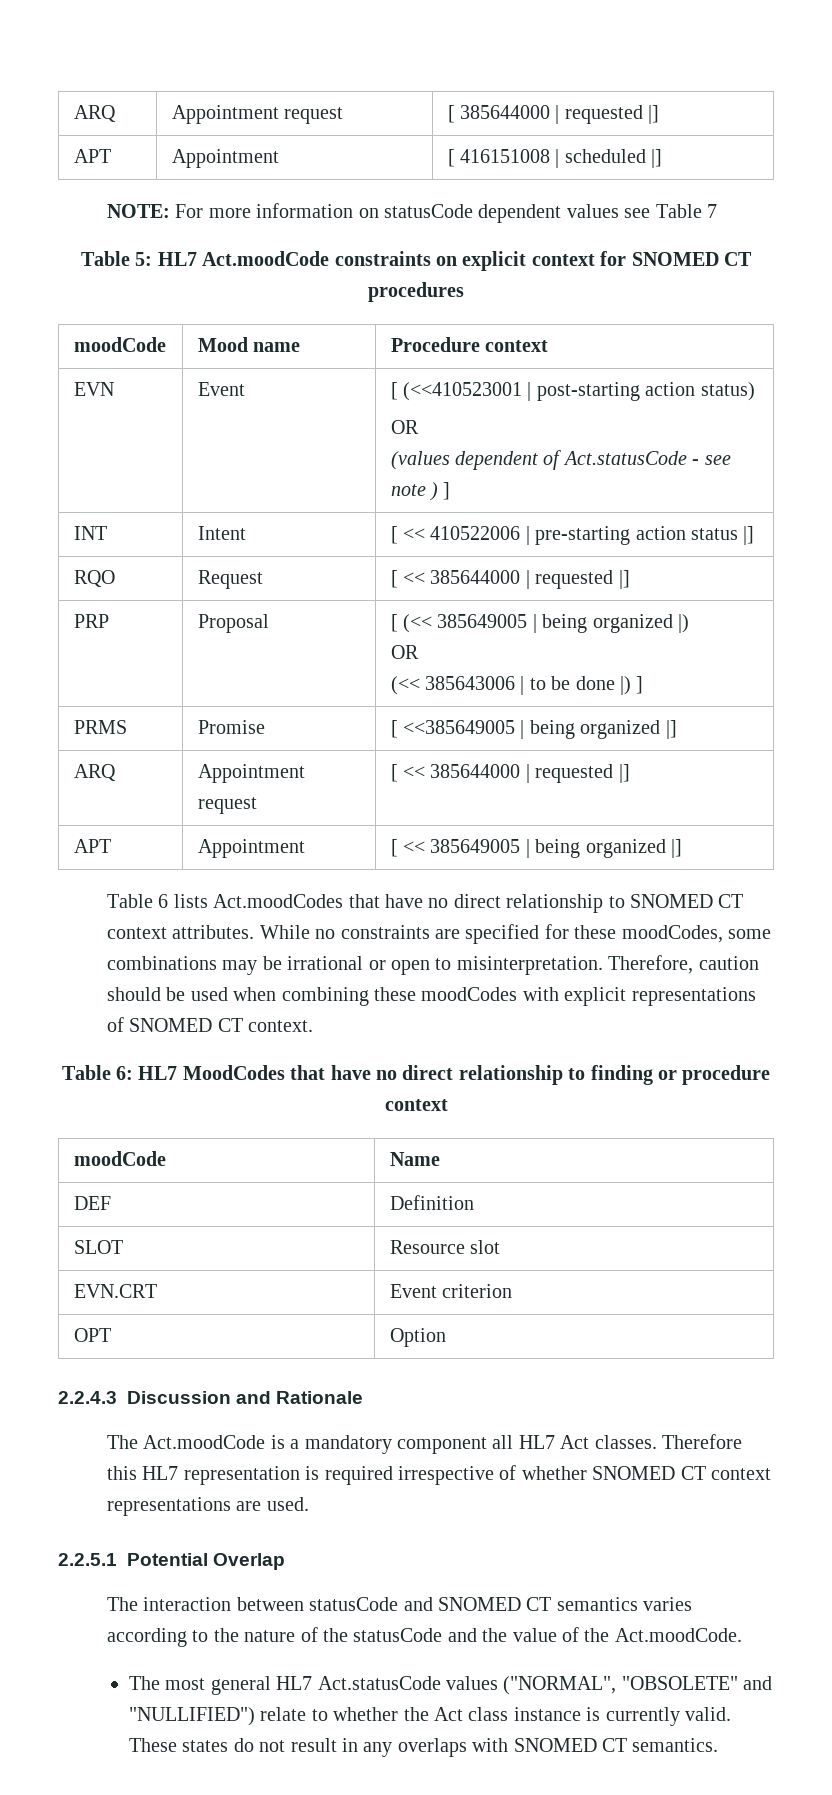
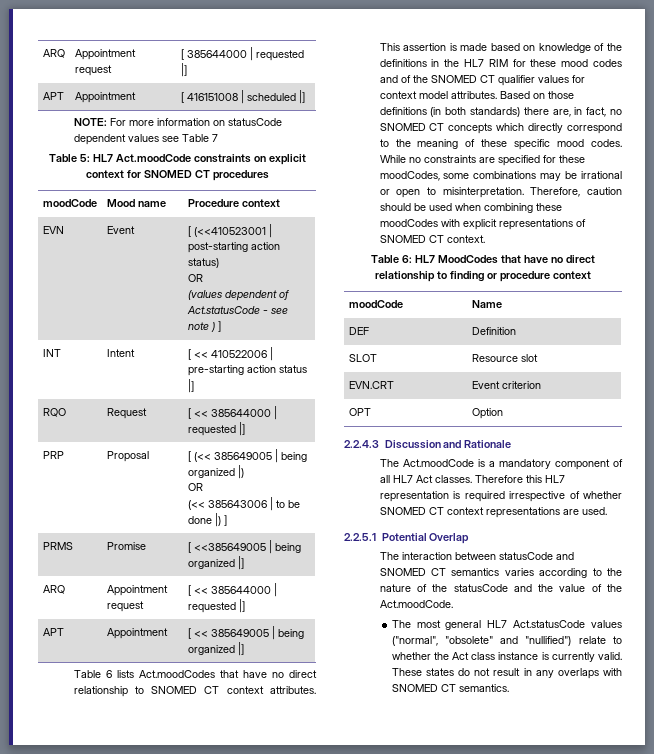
+ This assertion is made based on knowledge of the definitions in the HL7 RIM for these mood codes and of the SNOMED CT qualifier values for context model attributes. Based on those definitions (in both standards) there are, in fact, no SNOMED CT concepts which directly correspond to the meaning of these specific mood codes.
- The Act.moodCode is a mandatory component all HL7 Act classes.
+ The Act.moodCode is a mandatory component of all HL7 Act classes.
- The most general HL7 Act.statusCode values ("NORMAL", "OBSOLETE" and "NULLIFIED") relate to whether the Act class instance is currently valid.
+ The most general HL7 Act.statusCode values ("normal", "obsolete" and "nullified") relate to whether the Act class instance is currently valid.

